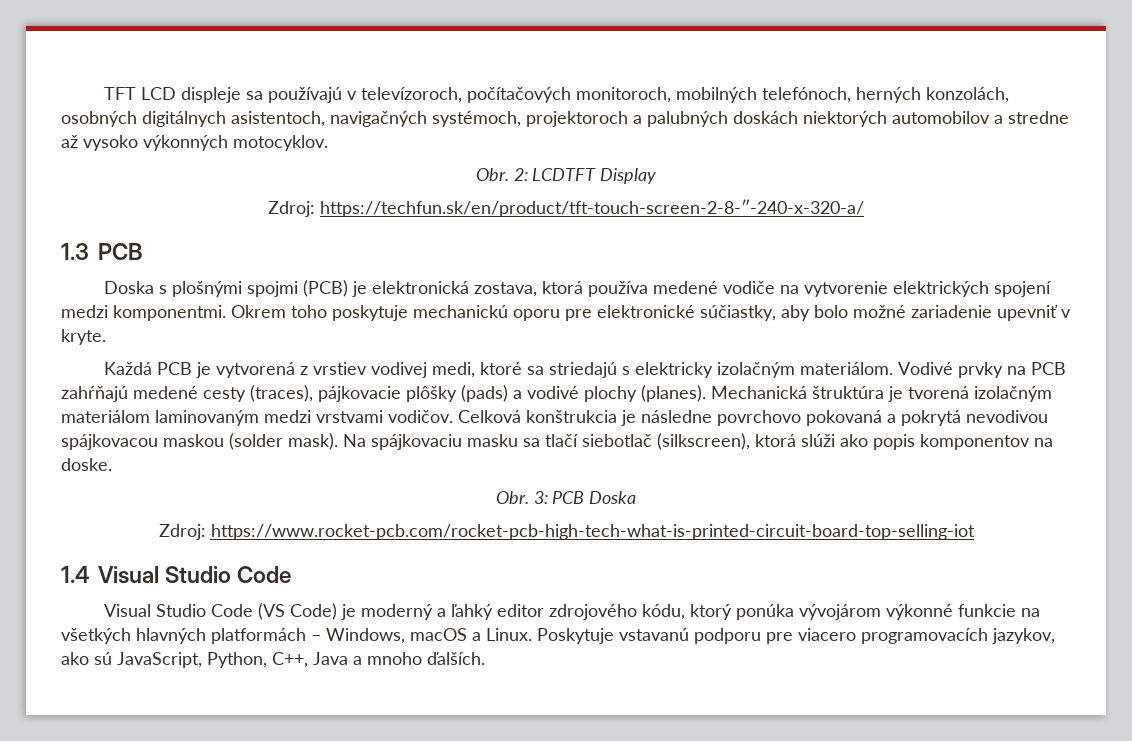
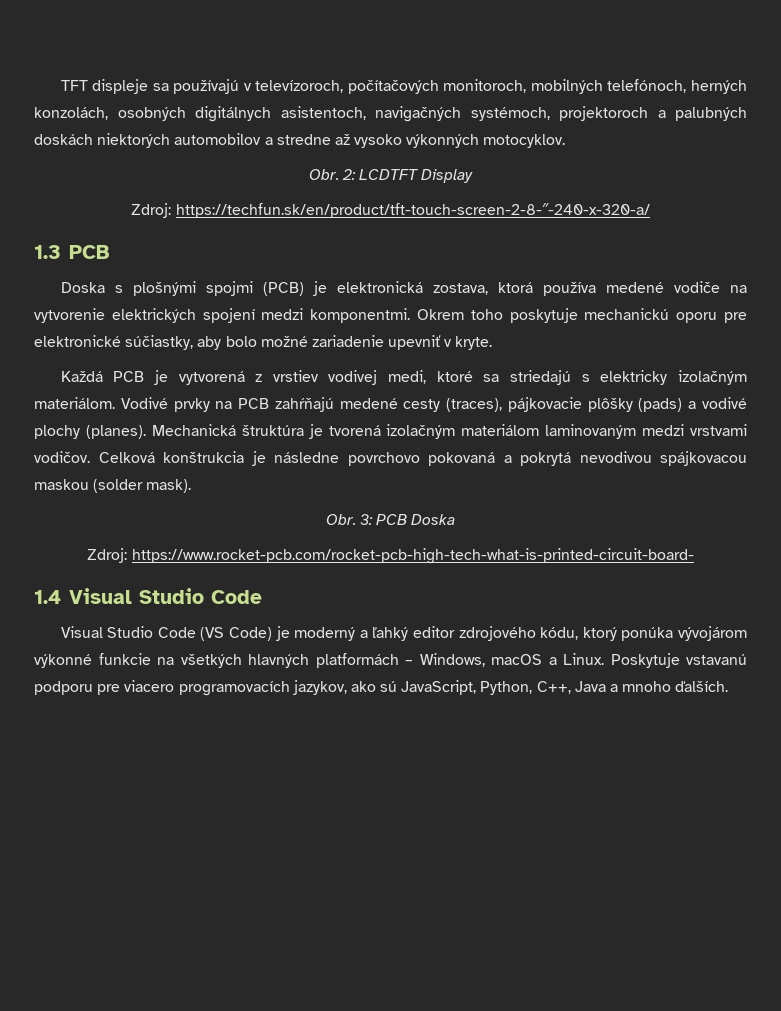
- TFT LCD displeje sa používajú v televízoroch, počítačových monitoroch, mobilných telefónoch, herných konzolách, osobných digitálnych asistentoch, navigačných systémoch, projektoroch a palubných doskách niektorých automobilov a stredne až vysoko výkonných motocyklov.
+ TFT displeje sa používajú v televízoroch, počítačových monitoroch, mobilných telefónoch, herných konzolách, osobných digitálnych asistentoch, navigačných systémoch, projektoroch a palubných doskách niektorých automobilov a stredne až vysoko výkonných motocyklov.
- Na spájkovaciu masku sa tlačí siebotlač (silkscreen), ktorá slúži ako popis komponentov na doske.
- Zdroj: https://www.rocket-pcb.com/rocket-pcb-high-tech-what-is-printed-circuit-board-top-selling-iot
+ Zdroj: https://www.rocket-pcb.com/rocket-pcb-high-tech-what-is-printed-circuit-board-

